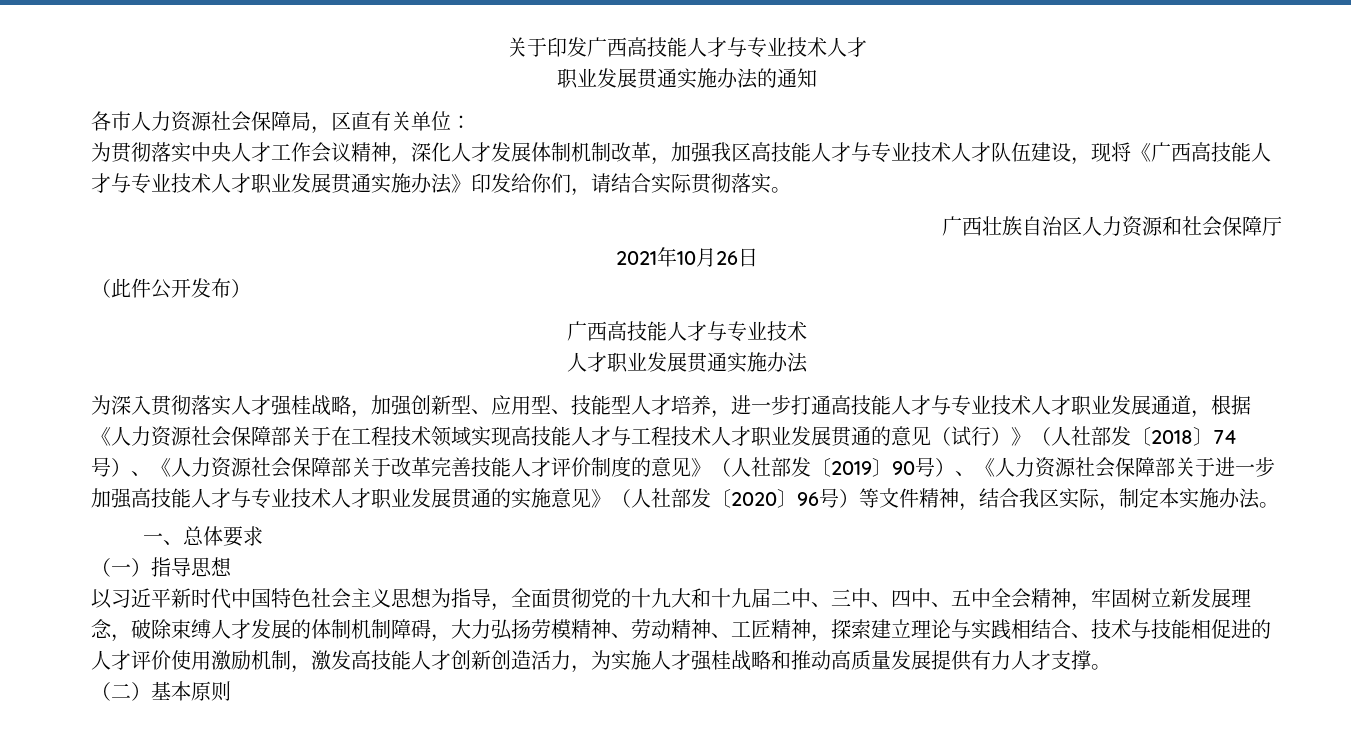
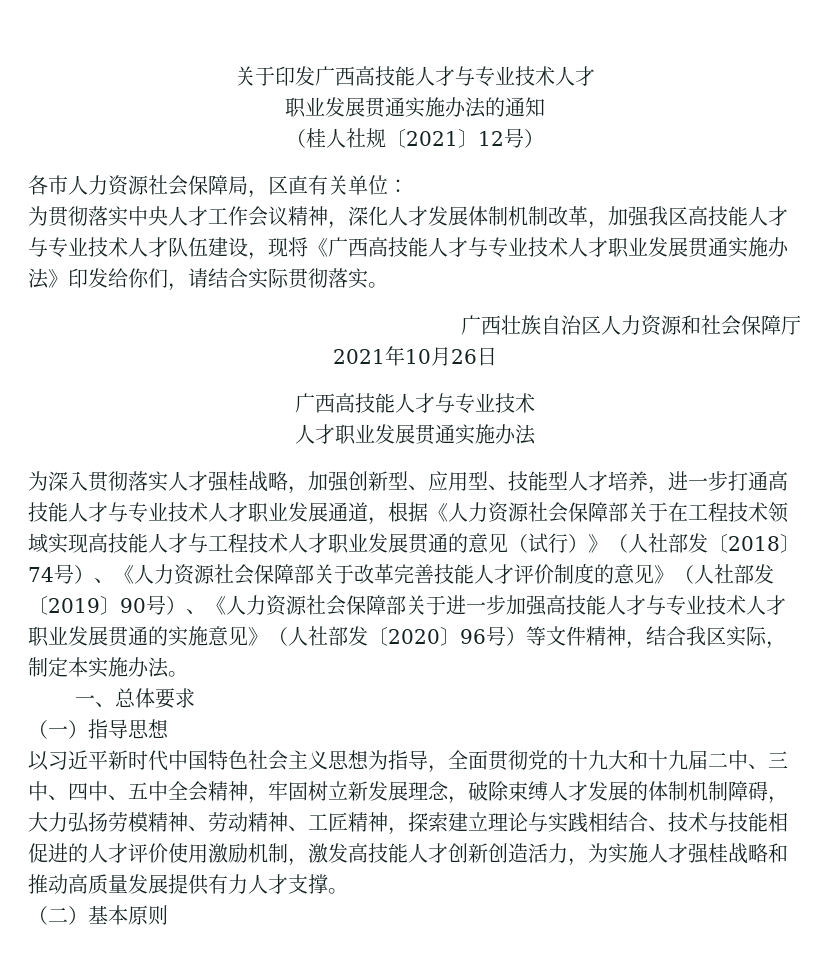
+ （桂人社规〔2021〕12号）
- （此件公开发布）

